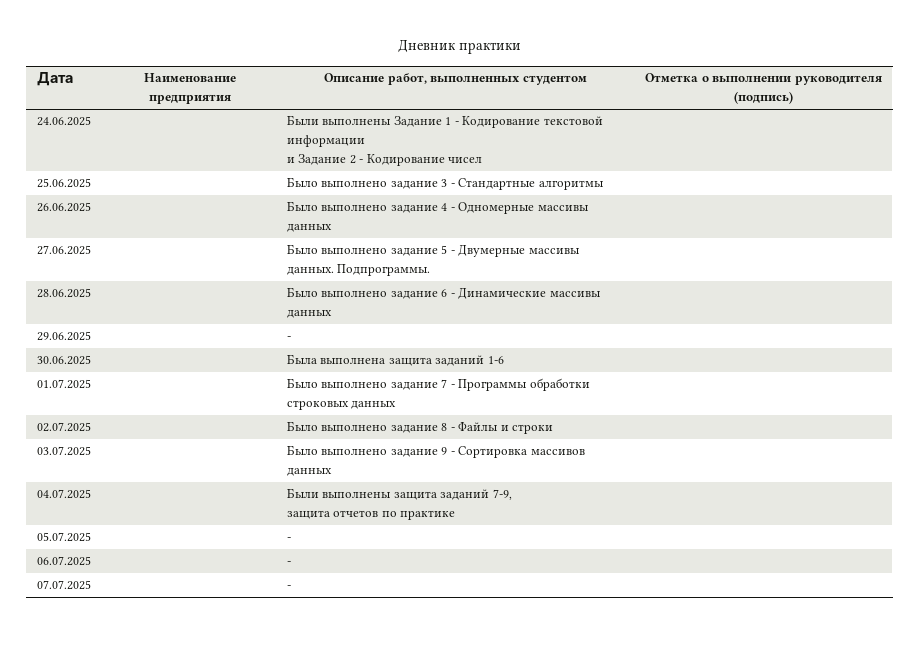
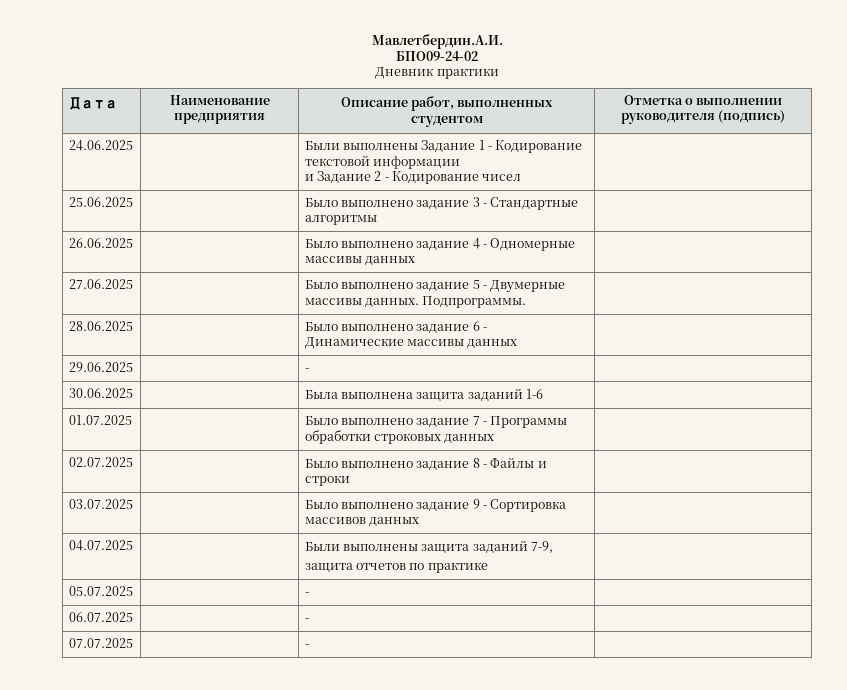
+ Мавлетбердин.А.И.
+ БПО09-24-02

